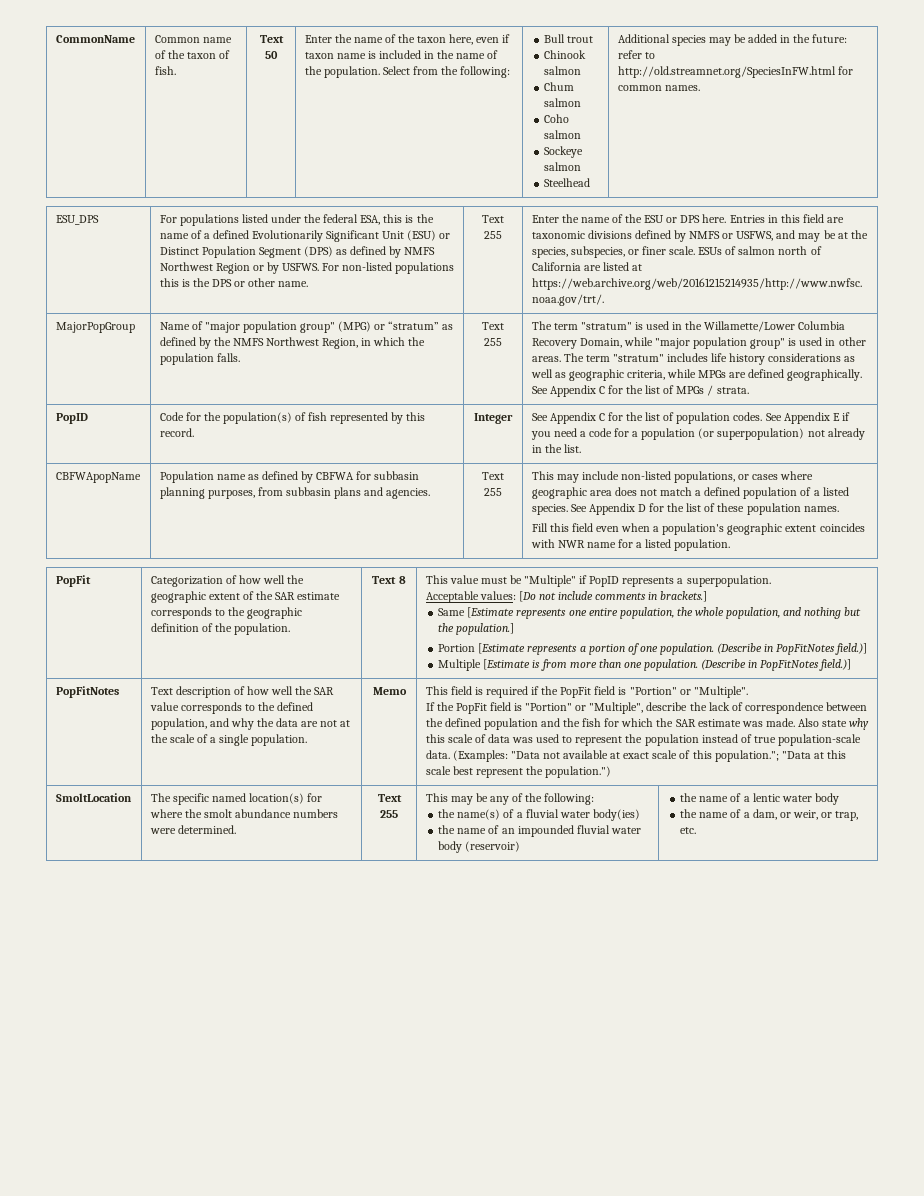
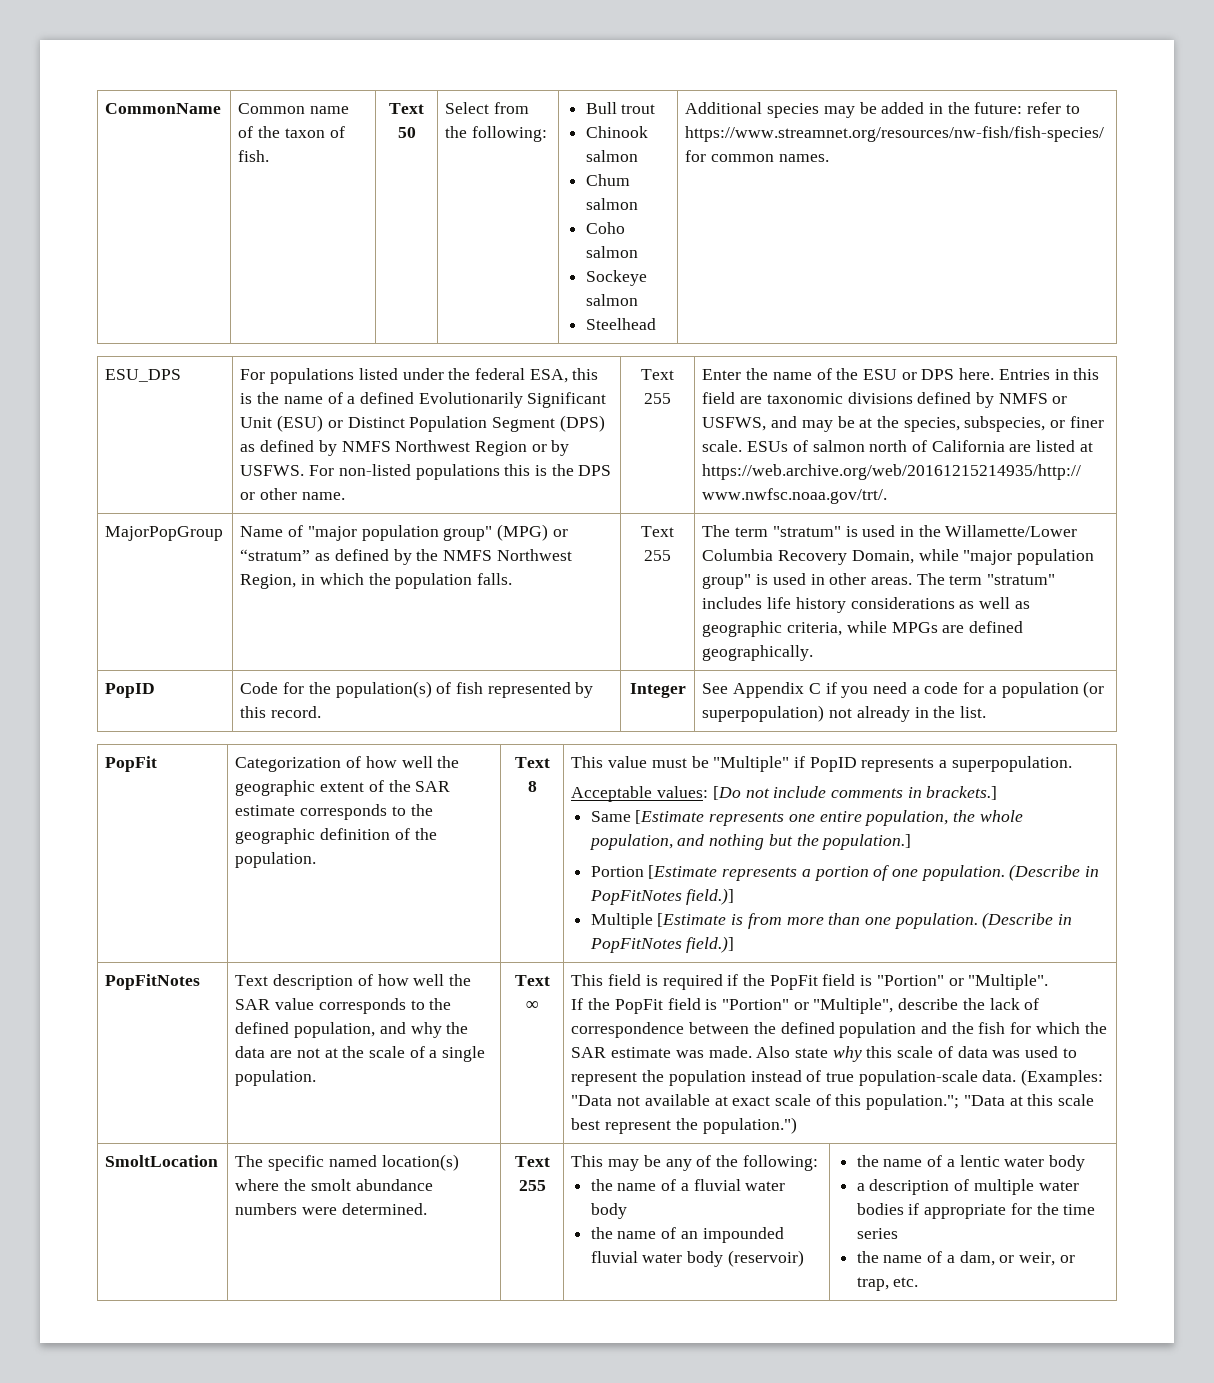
- Enter the name of the taxon here, even if taxon name is included in the name of the population.
- Additional species may be added in the future: refer to http://old.streamnet.org/SpeciesInFW.html for common names.
+ Additional species may be added in the future: refer to https://www.streamnet.org/resources/nw-fish/fish-species/ for common names.
- See Appendix C for the list of MPGs / strata.
- PopID | Code for the population(s) of fish represented by this record. | Integer | See Appendix C for the list of population codes. See Appendix E if you need a code for a population (or superpopulation) not already in the list.
+ PopID | Code for the population(s) of fish represented by this record. | Integer | See Appendix C if you need a code for a population (or superpopulation) not already in the list.
- CBFWApopName | Population name as defined by CBFWA for subbasin planning purposes, from subbasin plans and agencies. | Text 255 | This may include non-listed populations, or cases where geographic area does not match a defined population of a listed species. See Appendix D for the list of these population names.
- Fill this field even when a population's geographic extent coincides with NWR name for a listed population.
- Memo
+ Text ∞
- The specific named location(s) for where the smolt abundance numbers were determined.
+ The specific named location(s) where the smolt abundance numbers were determined.
- the name(s) of a fluvial water body(ies)
+ the name of a fluvial water body
+ a description of multiple water bodies if appropriate for the time series

